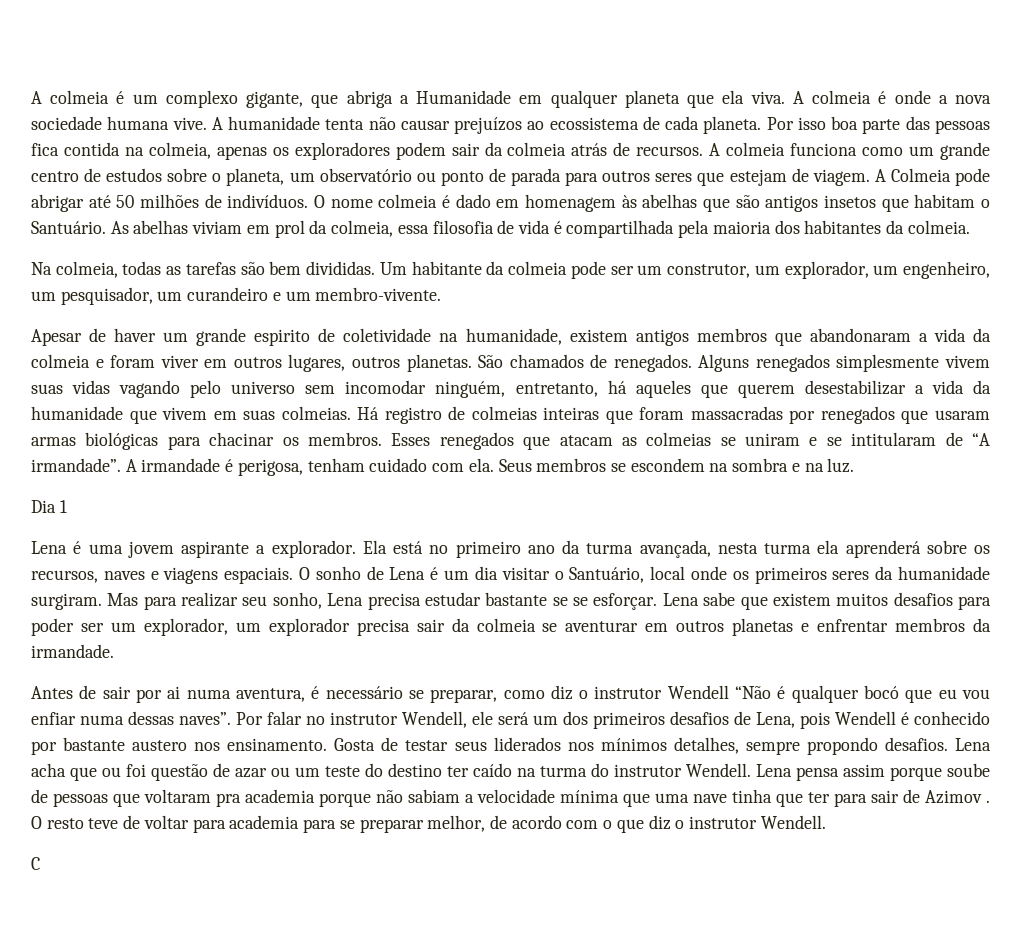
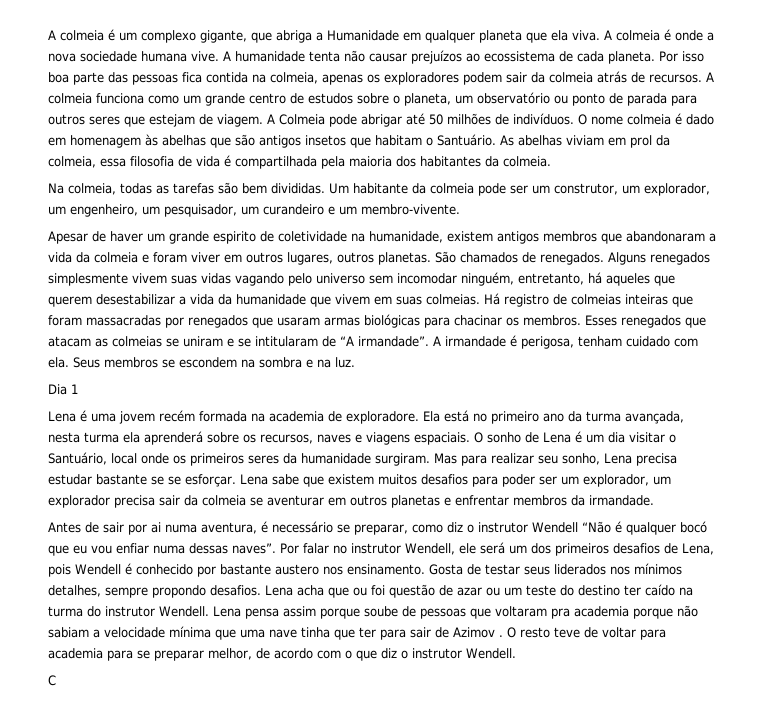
- Lena é uma jovem aspirante a explorador.
+ Lena é uma jovem recém formada na academia de exploradore.

